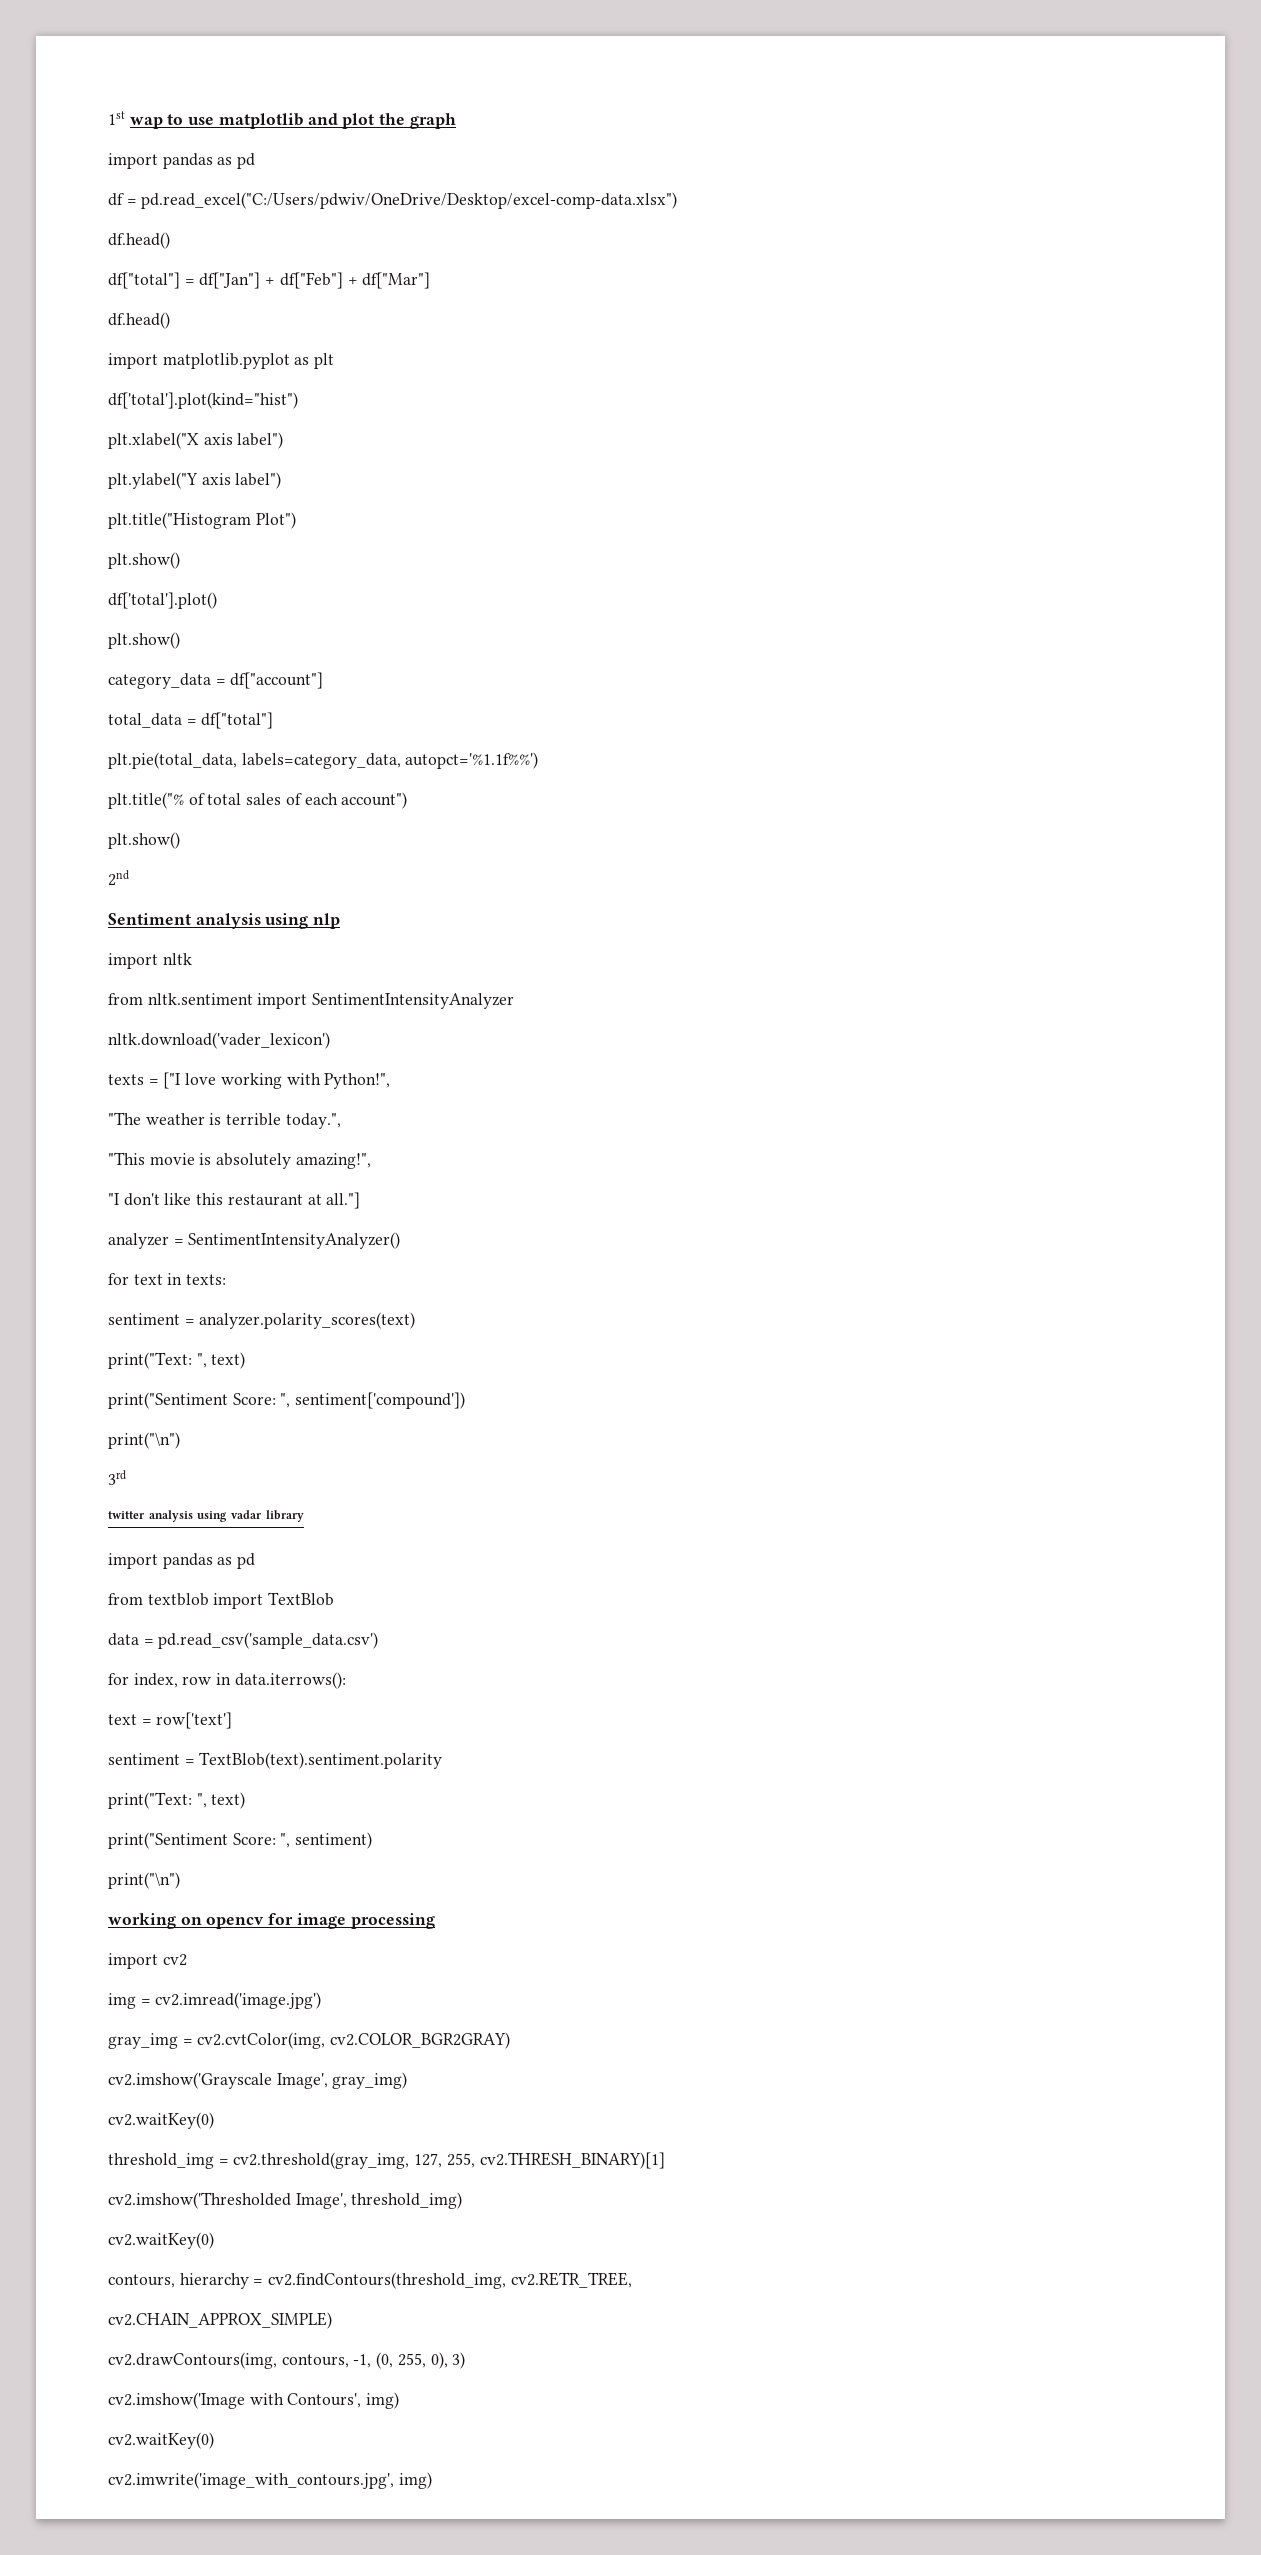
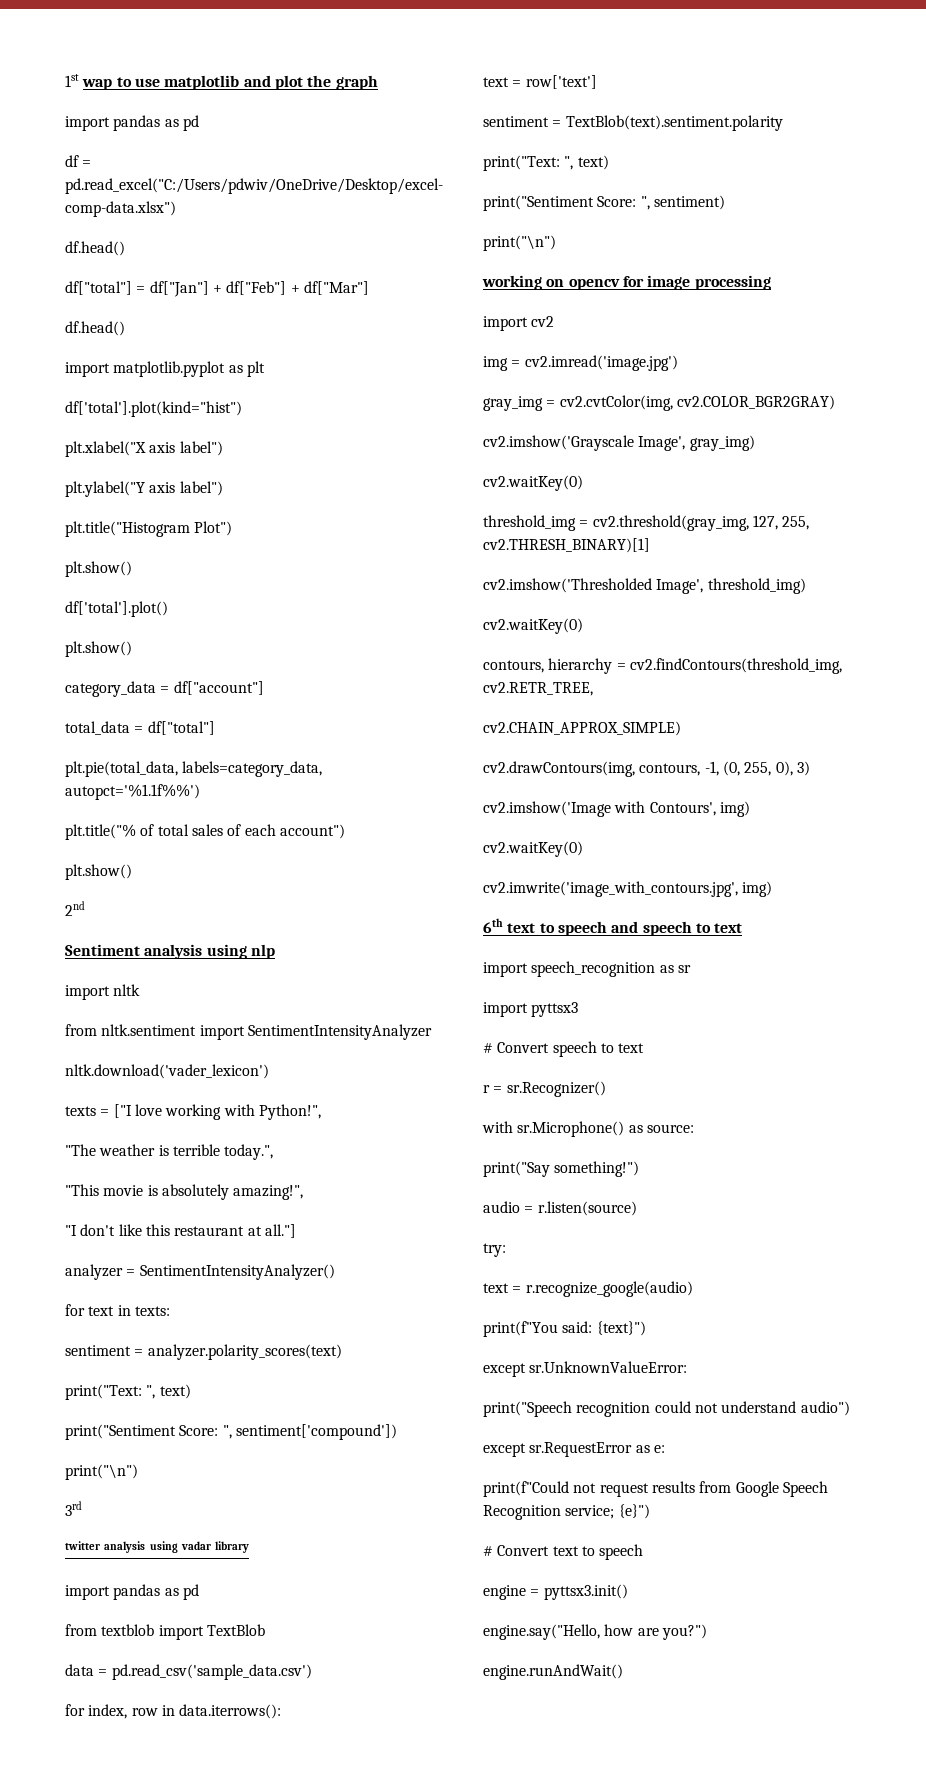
+ 6th text to speech and speech to text
+ import speech_recognition as sr
+ import pyttsx3
+ # Convert speech to text
+ r = sr.Recognizer()
+ with sr.Microphone() as source:
+ print("Say something!")
+ audio = r.listen(source)
+ try:
+ text = r.recognize_google(audio)
+ print(f"You said: {text}")
+ except sr.UnknownValueError:
+ print("Speech recognition could not understand audio")
+ except sr.RequestError as e:
+ print(f"Could not request results from Google Speech Recognition service; {e}")
+ # Convert text to speech
+ engine = pyttsx3.init()
+ engine.say("Hello, how are you?")
+ engine.runAndWait()

